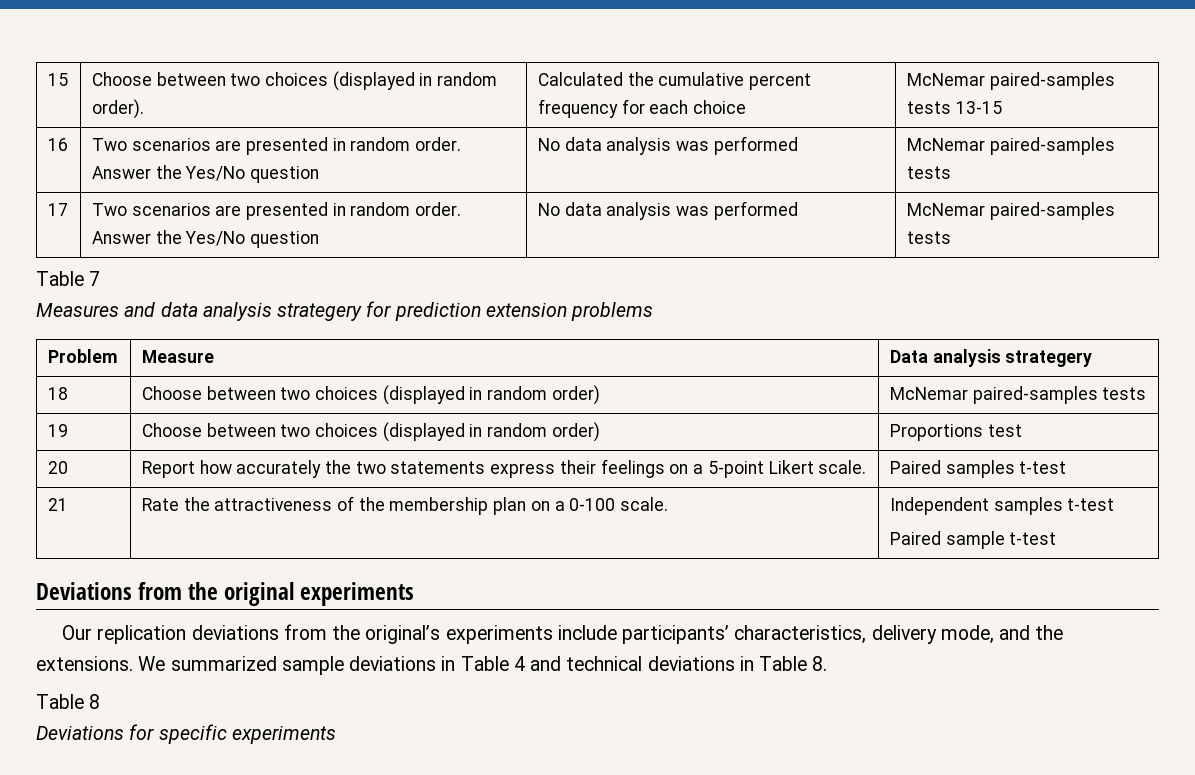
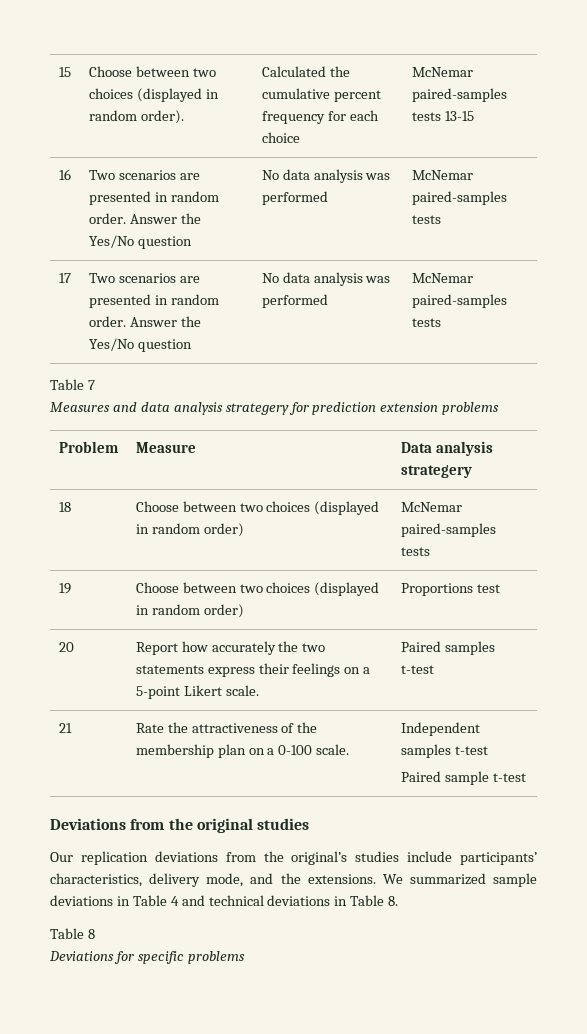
- Deviations from the original experiments
+ Deviations from the original studies
- Our replication deviations from the original’s experiments include participants’ characteristics, delivery mode, and the extensions.
+ Our replication deviations from the original’s studies include participants’ characteristics, delivery mode, and the extensions.
- Deviations for specific experiments
+ Deviations for specific problems

